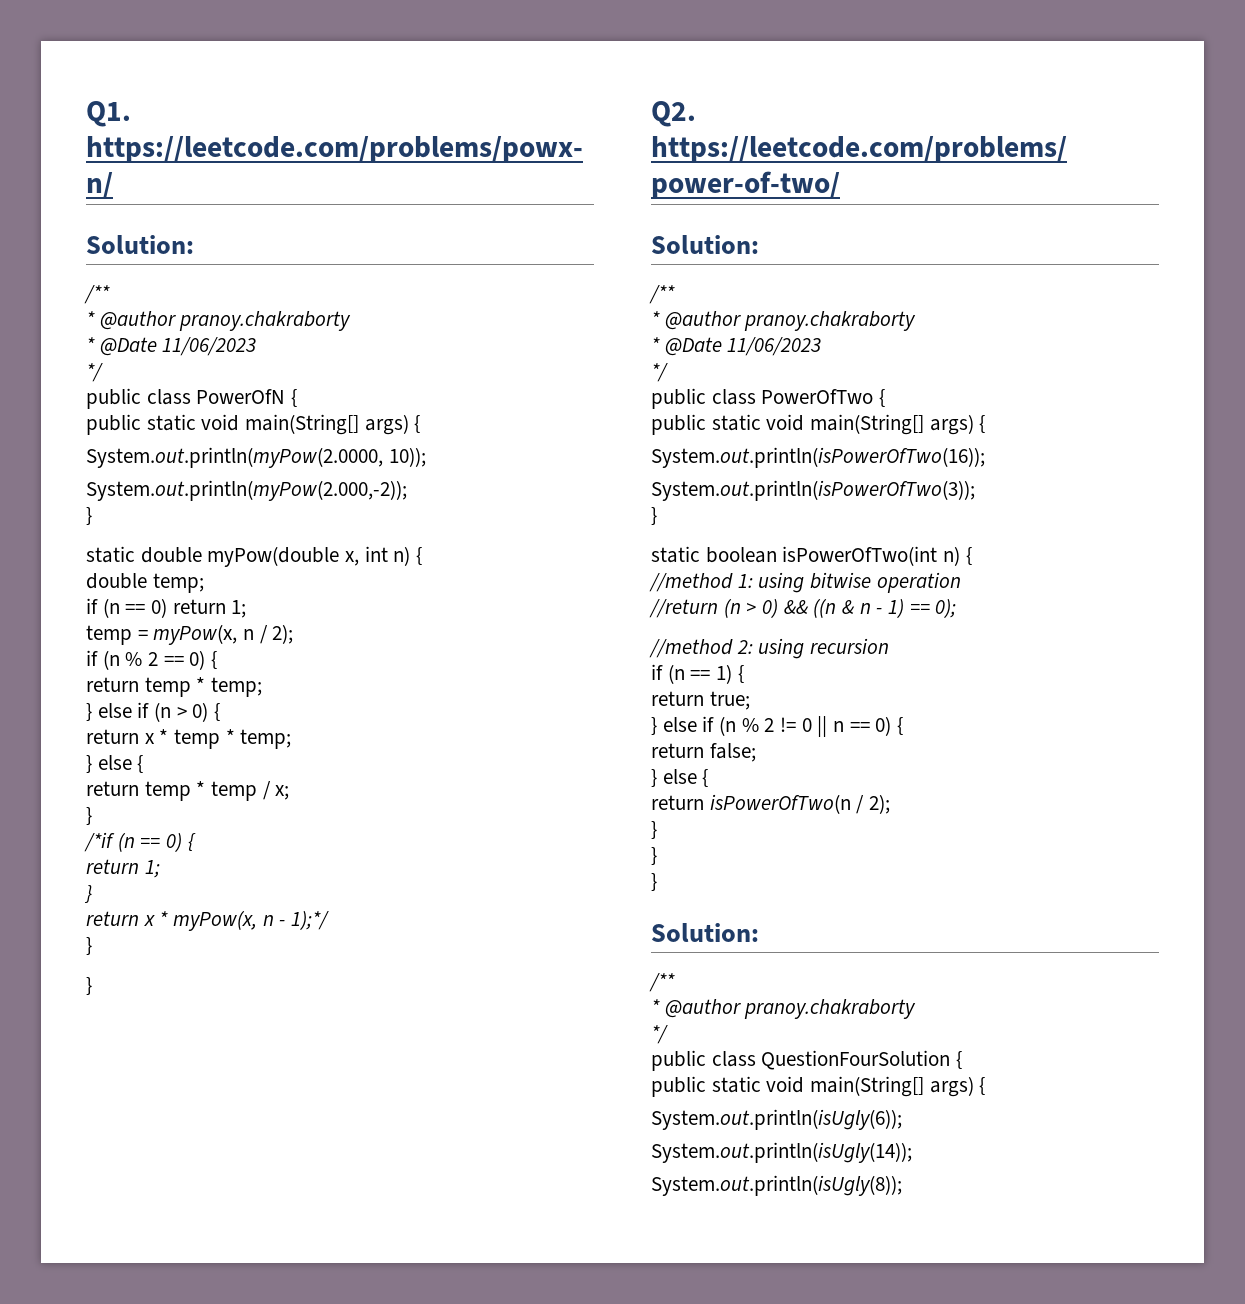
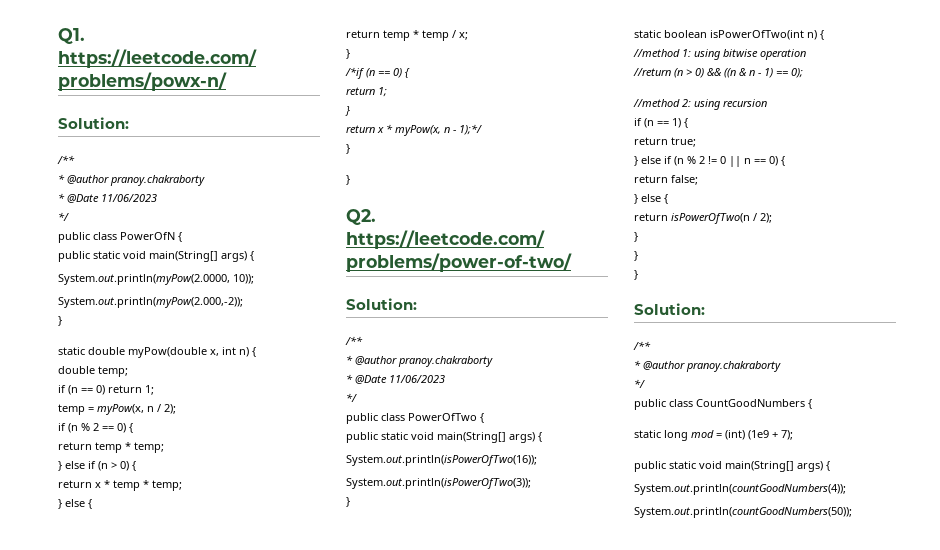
- public class QuestionFourSolution {
+ public class CountGoodNumbers {
+ static long mod = (int) (1e9 + 7);
  public static void main(String[] args) {
- System.out.println(isUgly(6));
- System.out.println(isUgly(14));
- System.out.println(isUgly(8));
+ System.out.println(countGoodNumbers(4));
+ System.out.println(countGoodNumbers(50));

